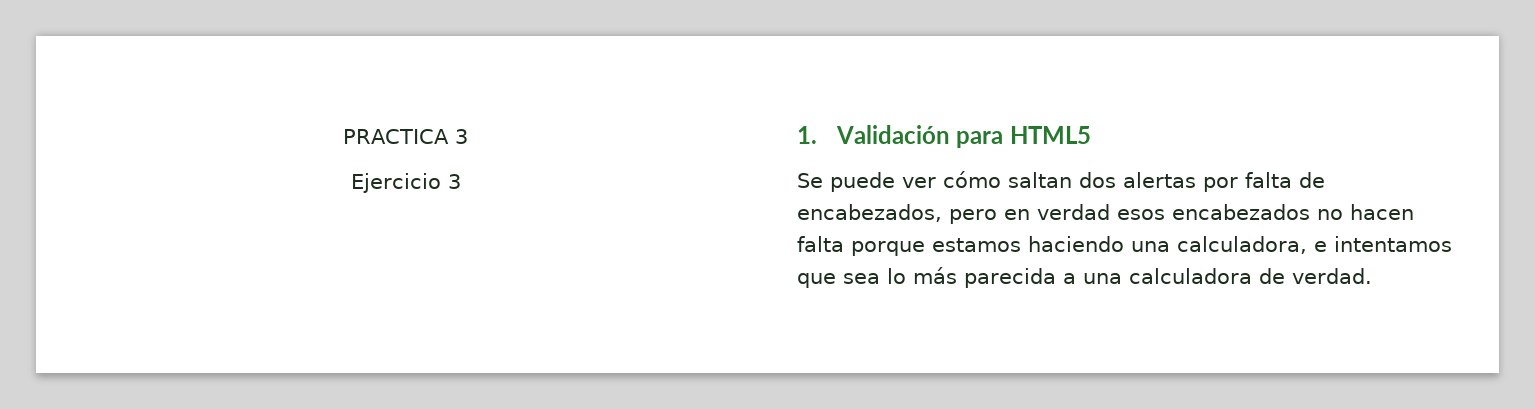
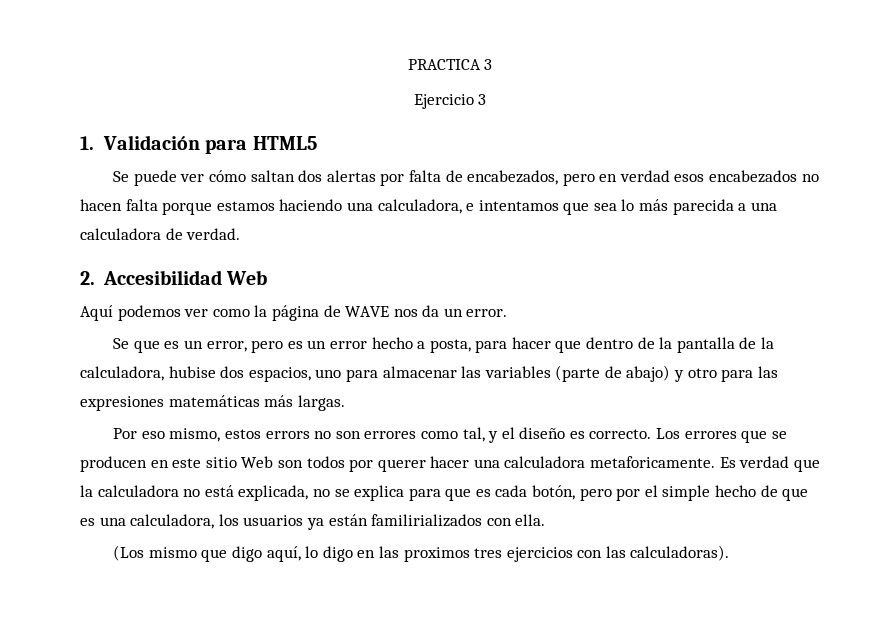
+ 2. Accesibilidad Web
+ Aquí podemos ver como la página de WAVE nos da un error.
+ Se que es un error, pero es un error hecho a posta, para hacer que dentro de la pantalla de la calculadora, hubise dos espacios, uno para almacenar las variables (parte de abajo) y otro para las expresiones matemáticas más largas.
+ Por eso mismo, estos errors no son errores como tal, y el diseño es correcto. Los errores que se producen en este sitio Web son todos por querer hacer una calculadora metaforicamente. Es verdad que la calculadora no está explicada, no se explica para que es cada botón, pero por el simple hecho de que es una calculadora, los usuarios ya están familirializados con ella.
+ (Los mismo que digo aquí, lo digo en las proximos tres ejercicios con las calculadoras).

